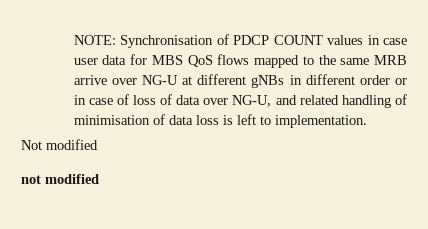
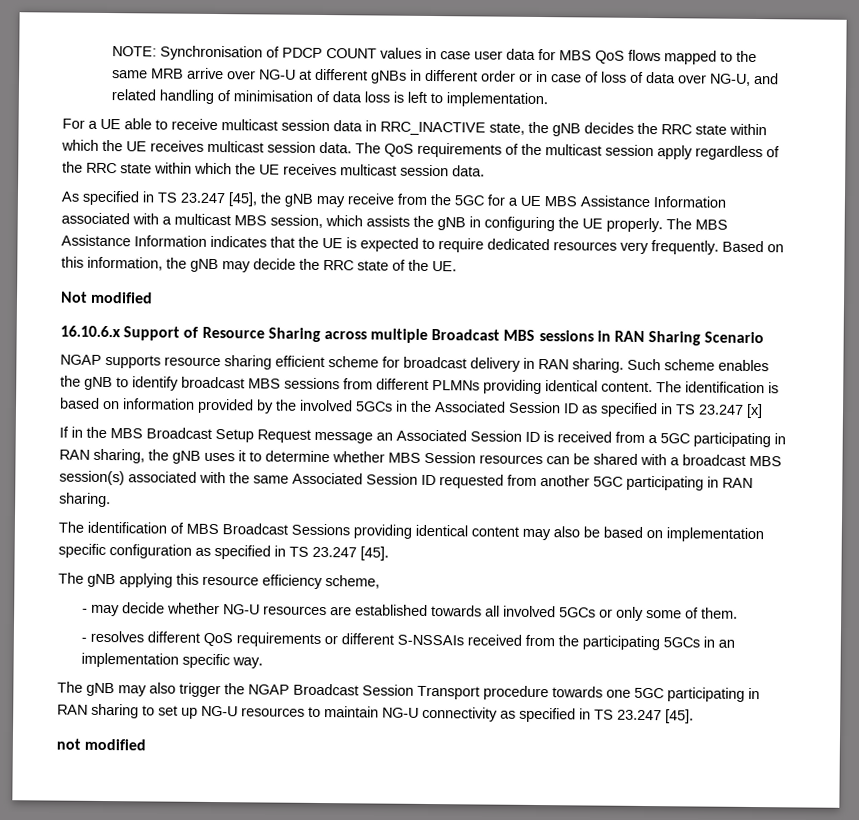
+ For a UE able to receive multicast session data in RRC_INACTIVE state, the gNB decides the RRC state within which the UE receives multicast session data. The QoS requirements of the multicast session apply regardless of the RRC state within which the UE receives multicast session data.
+ As specified in TS 23.247 [45], the gNB may receive from the 5GC for a UE MBS Assistance Information associated with a multicast MBS session, which assists the gNB in configuring the UE properly. The MBS Assistance Information indicates that the UE is expected to require dedicated resources very frequently. Based on this information, the gNB may decide the RRC state of the UE.
  Not modified
+ 16.10.6.x Support of Resource Sharing across multiple Broadcast MBS sessions in RAN Sharing Scenario
+ NGAP supports resource sharing efficient scheme for broadcast delivery in RAN sharing. Such scheme enables the gNB to identify broadcast MBS sessions from different PLMNs providing identical content. The identification is based on information provided by the involved 5GCs in the Associated Session ID as specified in TS 23.247 [x]
+ If in the MBS Broadcast Setup Request message an Associated Session ID is received from a 5GC participating in RAN sharing, the gNB uses it to determine whether MBS Session resources can be shared with a broadcast MBS session(s) associated with the same Associated Session ID requested from another 5GC participating in RAN sharing.
+ The identification of MBS Broadcast Sessions providing identical content may also be based on implementation specific configuration as specified in TS 23.247 [45].
+ The gNB applying this resource efficiency scheme,
+ - may decide whether NG-U resources are established towards all involved 5GCs or only some of them.
+ - resolves different QoS requirements or different S-NSSAIs received from the participating 5GCs in an implementation specific way.
+ The gNB may also trigger the NGAP Broadcast Session Transport procedure towards one 5GC participating in RAN sharing to set up NG-U resources to maintain NG-U connectivity as specified in TS 23.247 [45].

